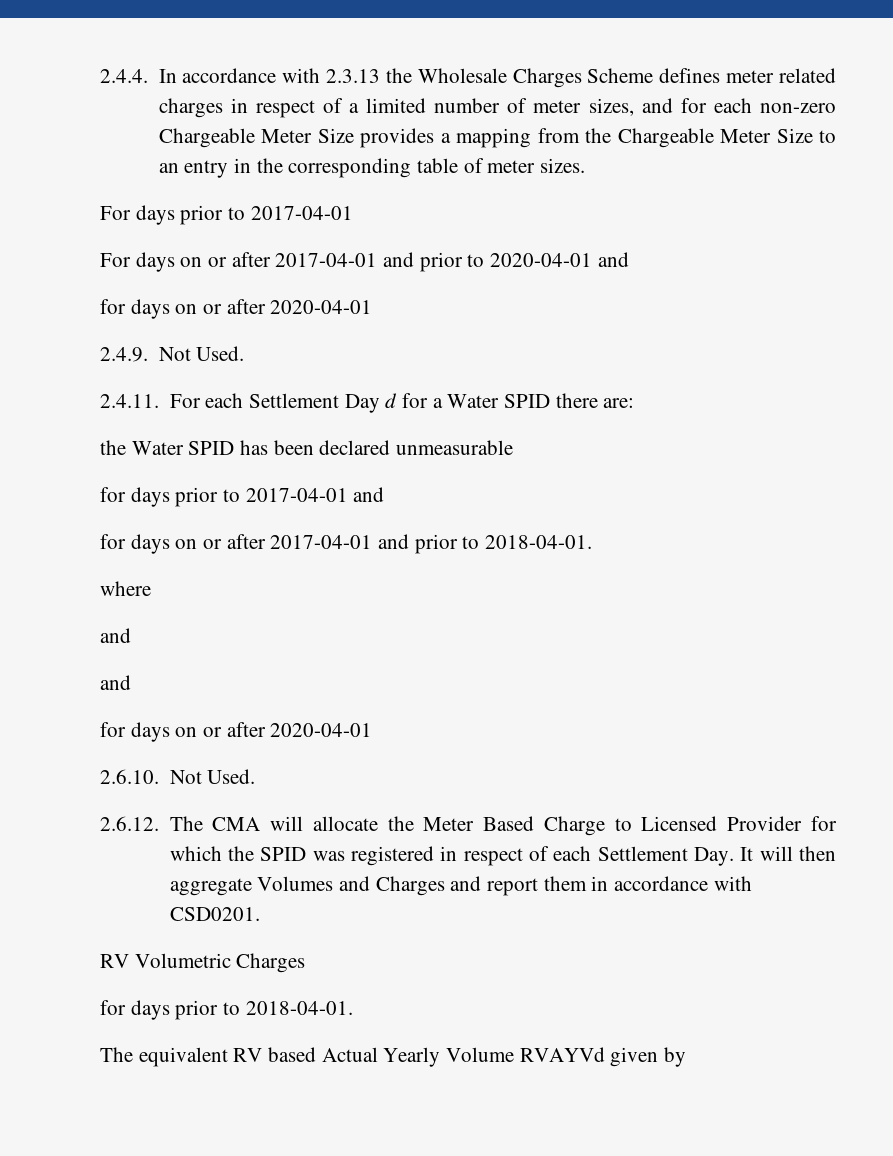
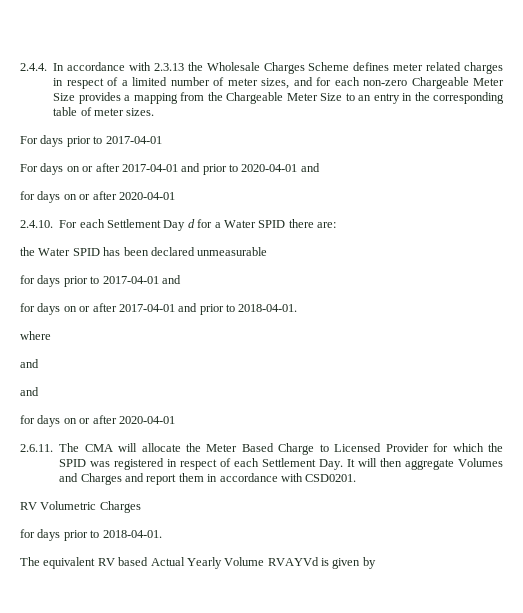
- 2.4.9. Not Used.
- 2.4.11. For each Settlement Day d for a Water SPID there are:
+ 2.4.10. For each Settlement Day d for a Water SPID there are:
- 2.6.10. Not Used.
- 2.6.12. The CMA will allocate the Meter Based Charge to Licensed Provider for which the SPID was registered in respect of each Settlement Day. It will then aggregate Volumes and Charges and report them in accordance with CSD0201.
+ 2.6.11. The CMA will allocate the Meter Based Charge to Licensed Provider for which the SPID was registered in respect of each Settlement Day. It will then aggregate Volumes and Charges and report them in accordance with CSD0201.
- The equivalent RV based Actual Yearly Volume RVAYVd given by
+ The equivalent RV based Actual Yearly Volume RVAYVd is given by

